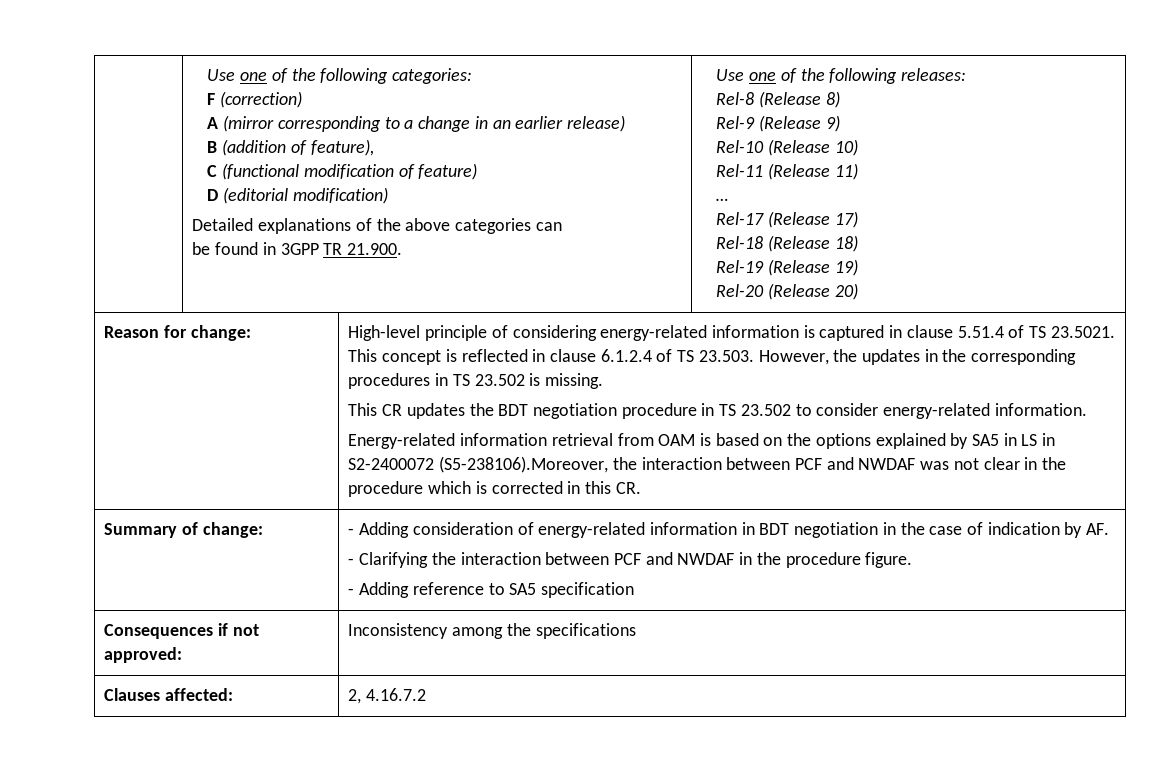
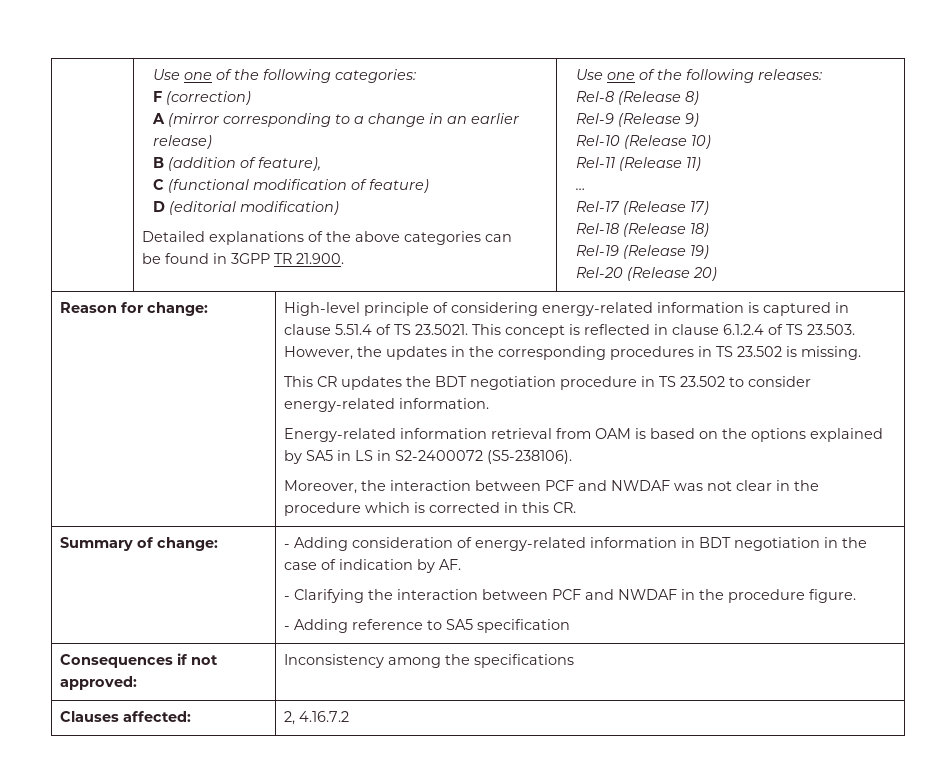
- Energy-related information retrieval from OAM is based on the options explained by SA5 in LS in S2-2400072 (S5-238106).Moreover, the interaction between PCF and NWDAF was not clear in the procedure which is corrected in this CR.
+ Energy-related information retrieval from OAM is based on the options explained by SA5 in LS in S2-2400072 (S5-238106).
+ Moreover, the interaction between PCF and NWDAF was not clear in the procedure which is corrected in this CR.

